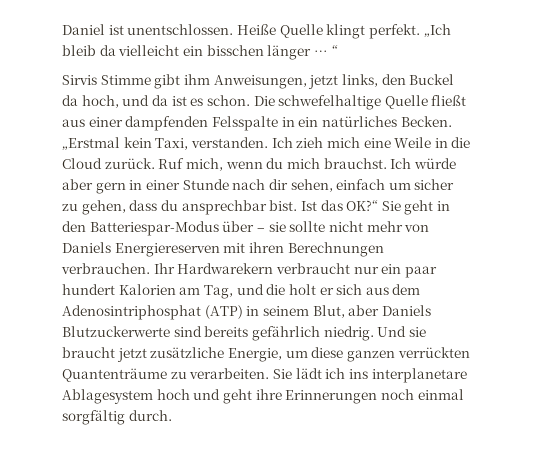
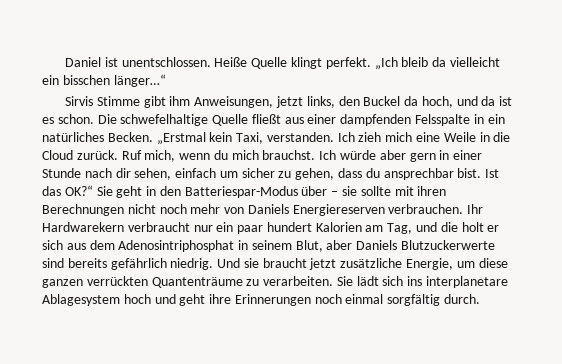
- „Ich bleib da vielleicht ein bisschen länger … “
+ „Ich bleib da vielleicht ein bisschen länger…“
- Ist das OK?“ Sie geht in den Batteriespar-Modus über – sie sollte nicht mehr von Daniels Energiereserven mit ihren Berechnungen verbrauchen.
+ Ist das OK?“ Sie geht in den Batteriespar-Modus über – sie sollte mit ihren Berechnungen nicht noch mehr von Daniels Energiereserven verbrauchen.
- Ihr Hardwarekern verbraucht nur ein paar hundert Kalorien am Tag, und die holt er sich aus dem Adenosintriphosphat (ATP) in seinem Blut, aber Daniels Blutzuckerwerte sind bereits gefährlich niedrig.
+ Ihr Hardwarekern verbraucht nur ein paar hundert Kalorien am Tag, und die holt er sich aus dem Adenosintriphosphat in seinem Blut, aber Daniels Blutzuckerwerte sind bereits gefährlich niedrig.
- Sie lädt ich ins interplanetare Ablagesystem hoch und geht ihre Erinnerungen noch einmal sorgfältig durch.
+ Sie lädt sich ins interplanetare Ablagesystem hoch und geht ihre Erinnerungen noch einmal sorgfältig durch.

